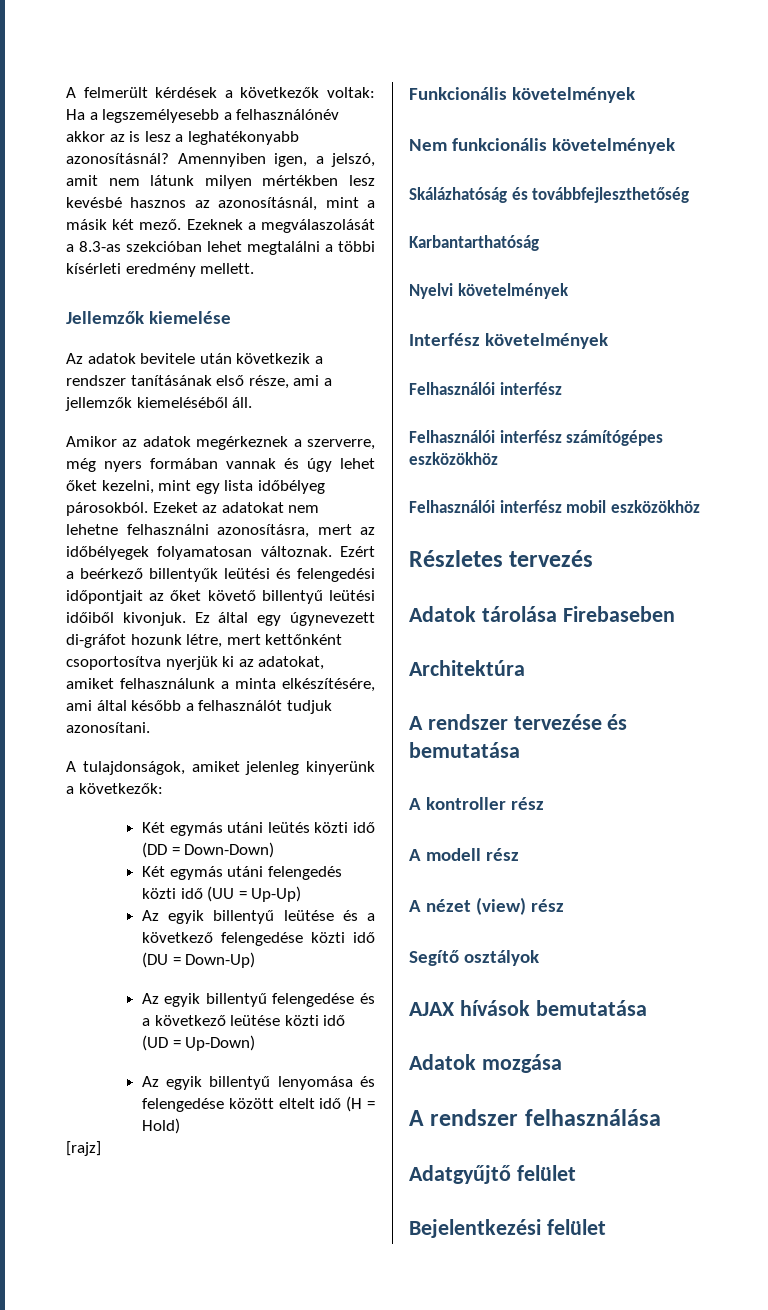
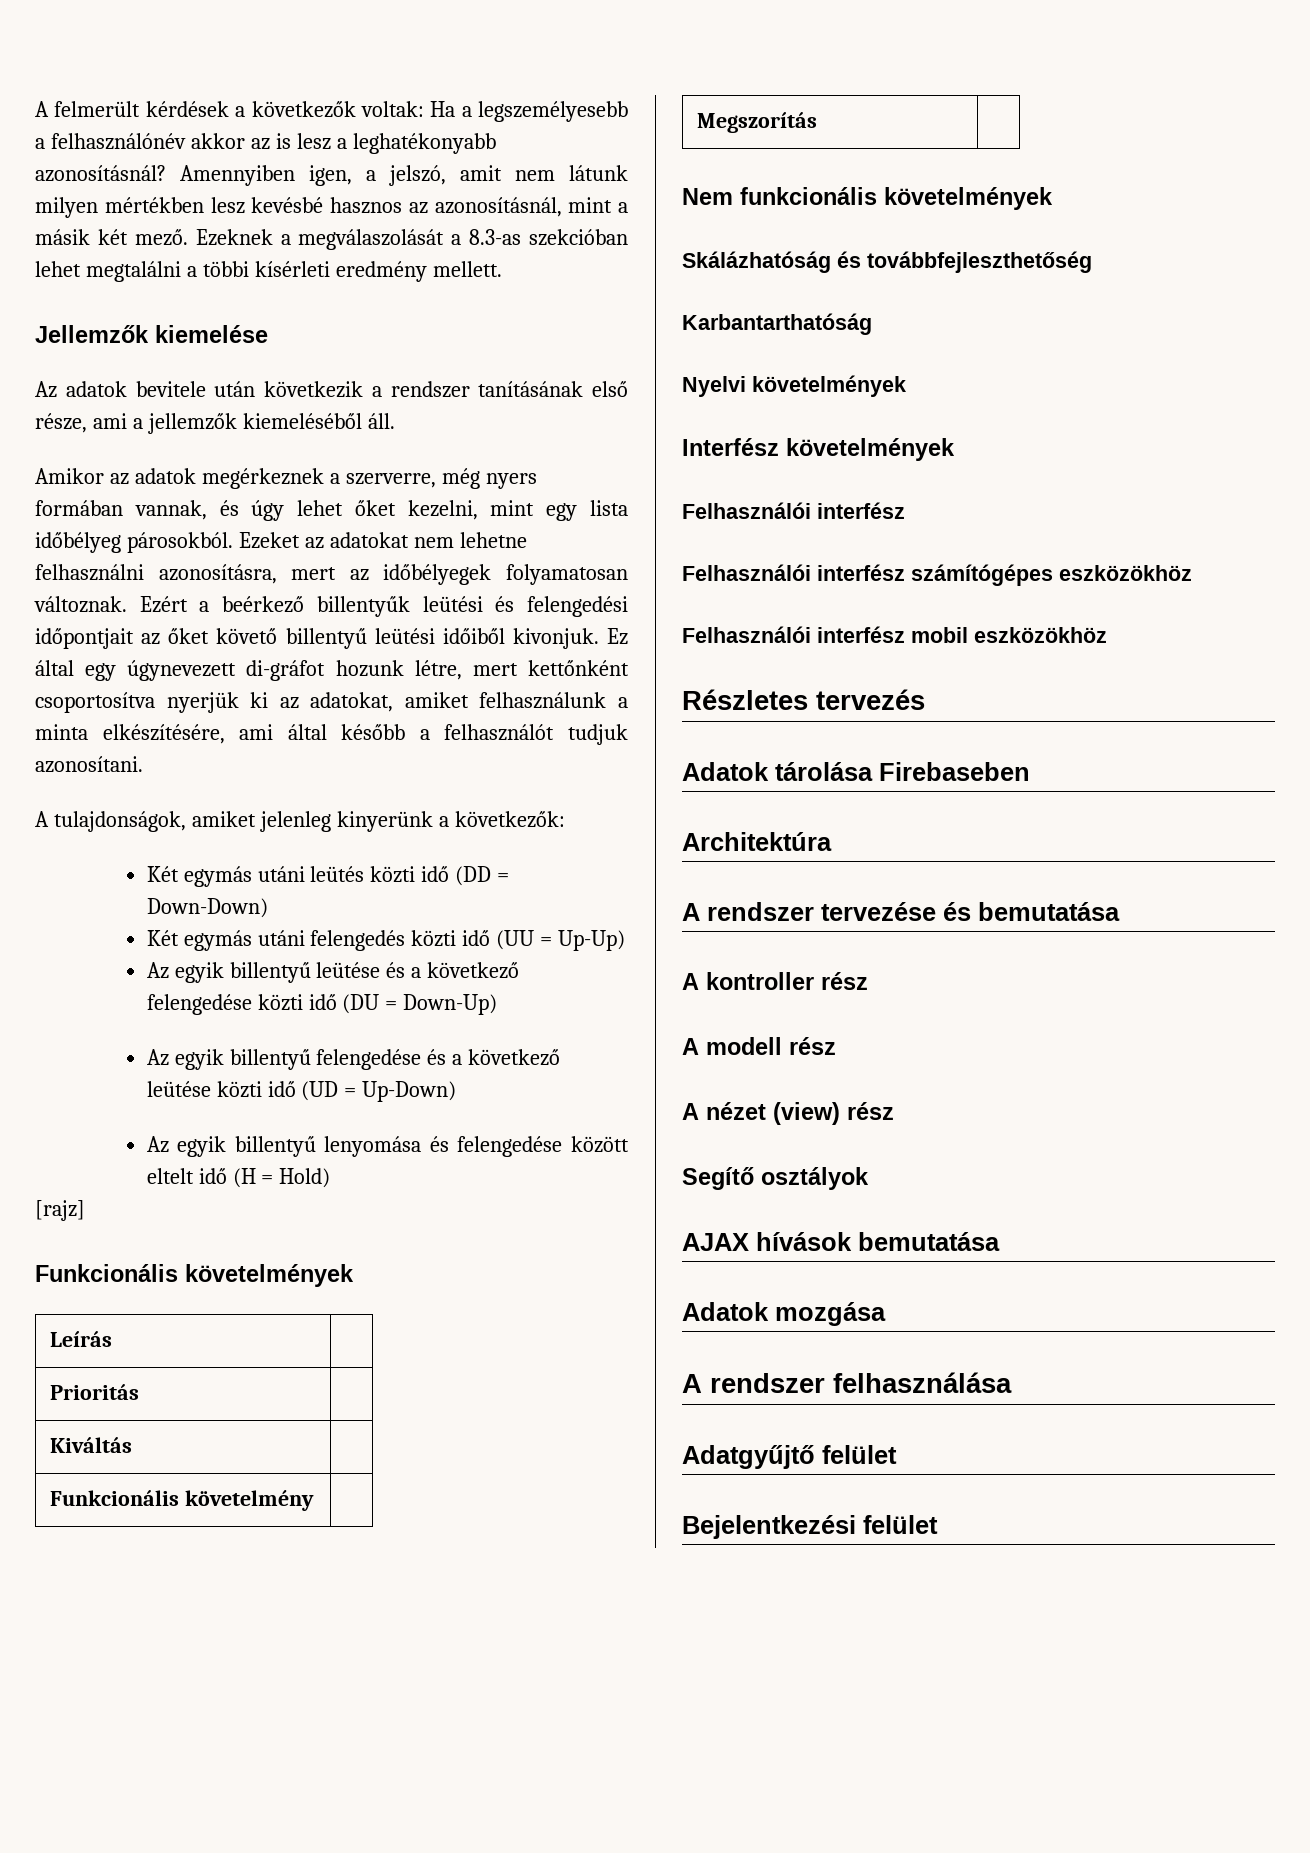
- Amikor az adatok megérkeznek a szerverre, még nyers formában vannak és úgy lehet őket kezelni, mint egy lista időbélyeg párosokból.
+ Amikor az adatok megérkeznek a szerverre, még nyers formában vannak, és úgy lehet őket kezelni, mint egy lista időbélyeg párosokból.
+ Leírás |
+ Prioritás |
+ Kiváltás |
+ Funkcionális követelmény |
+ Megszorítás |

